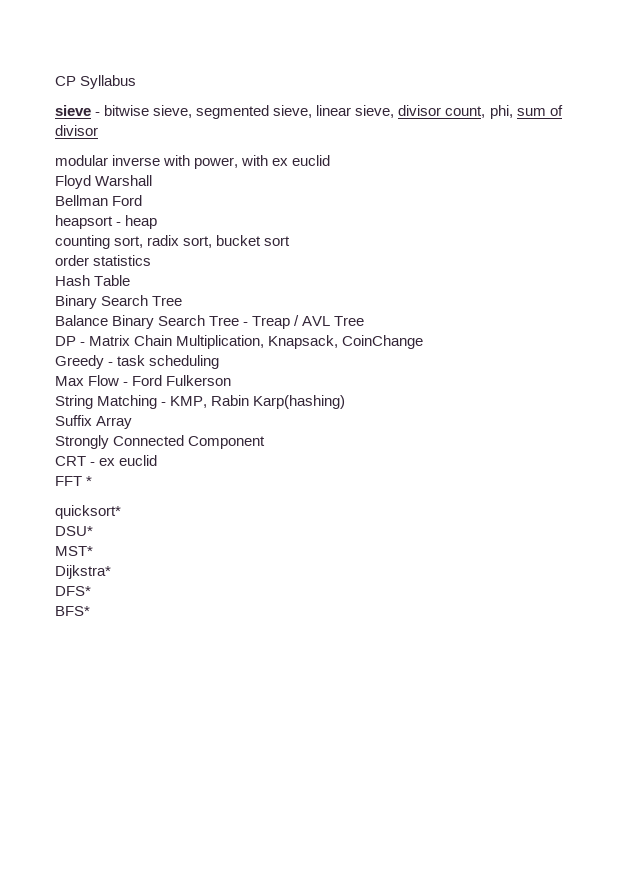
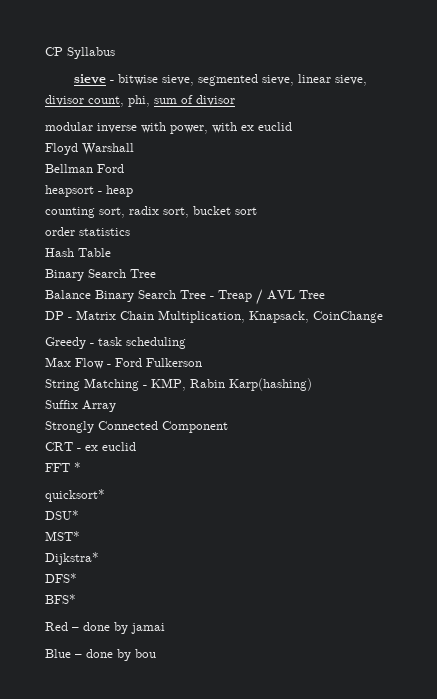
+ Red – done by jamai
+ Blue – done by bou

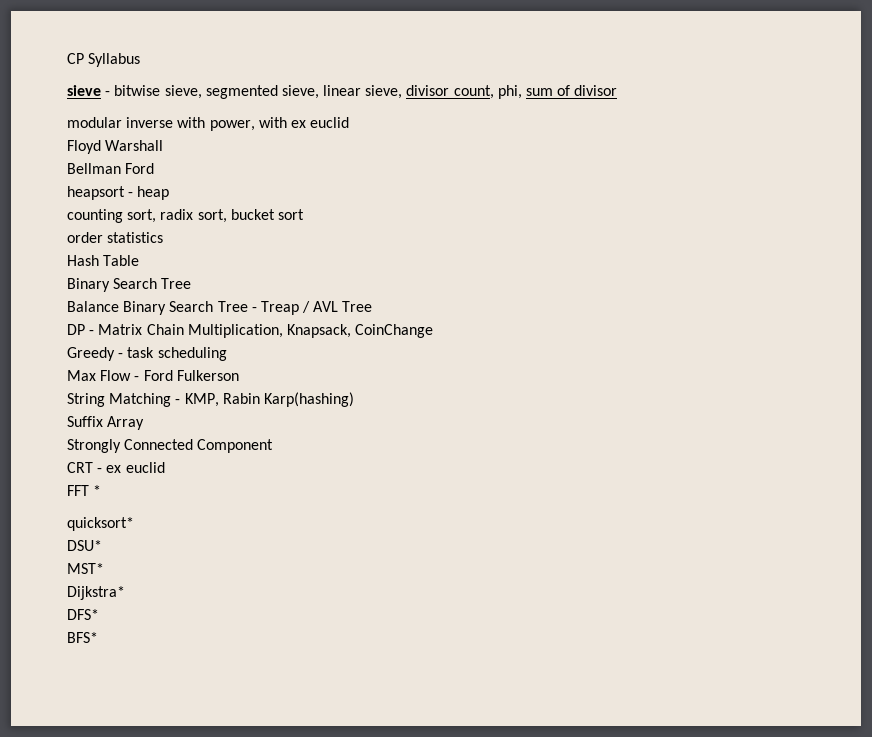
- Red – done by jamai
- Blue – done by bou

